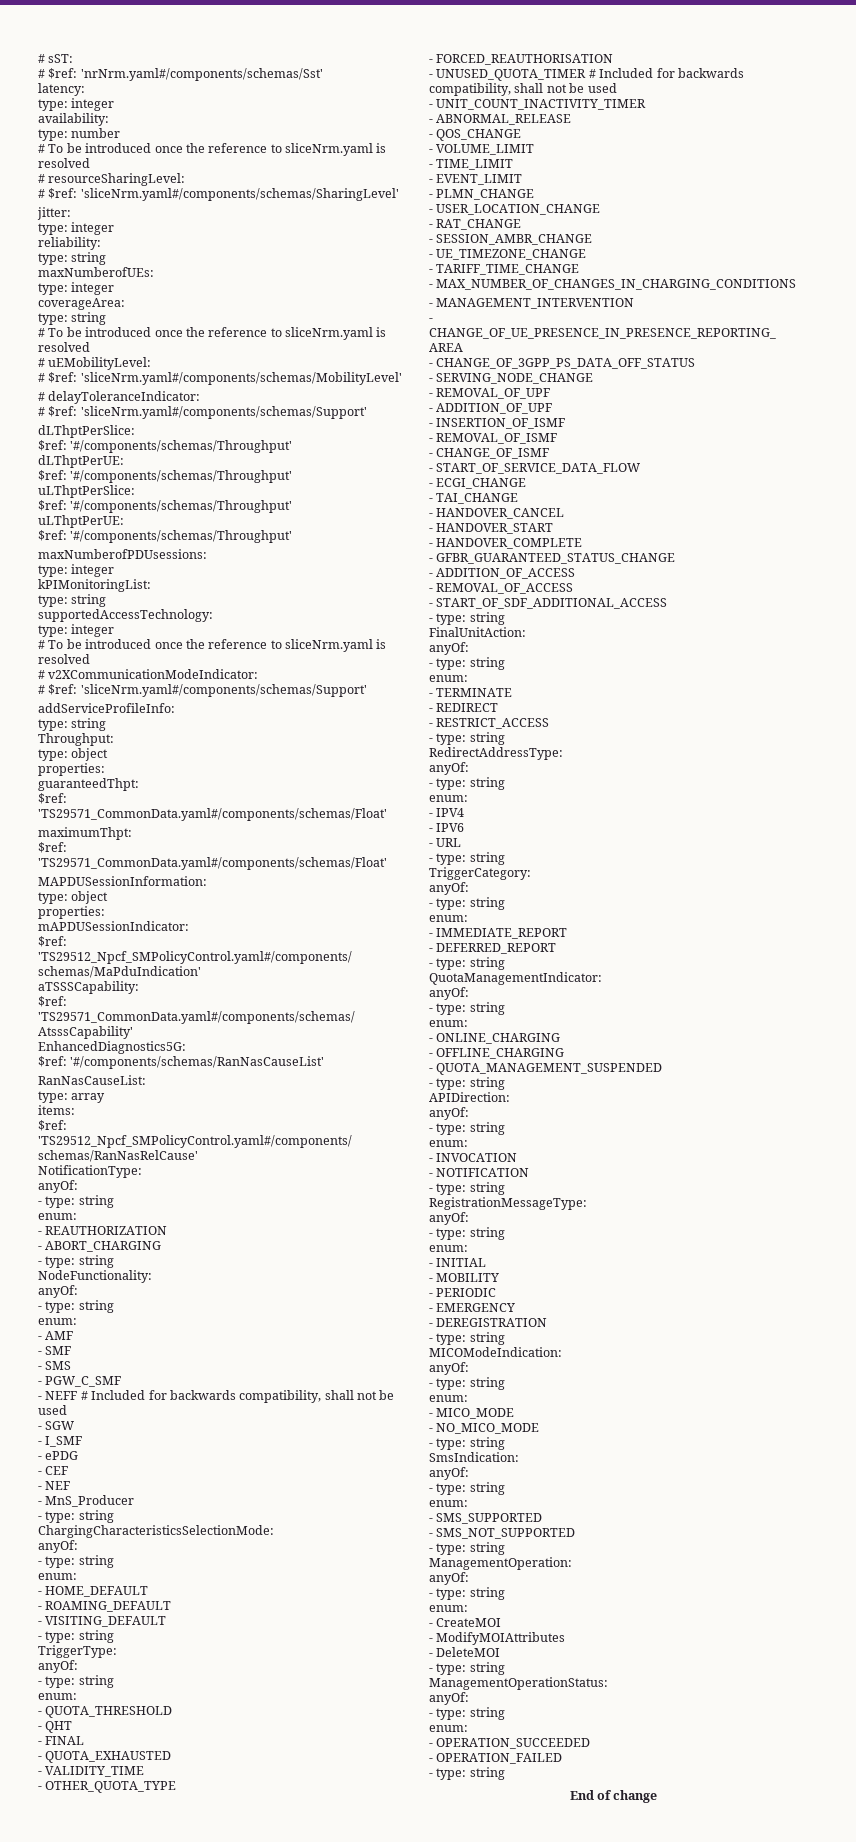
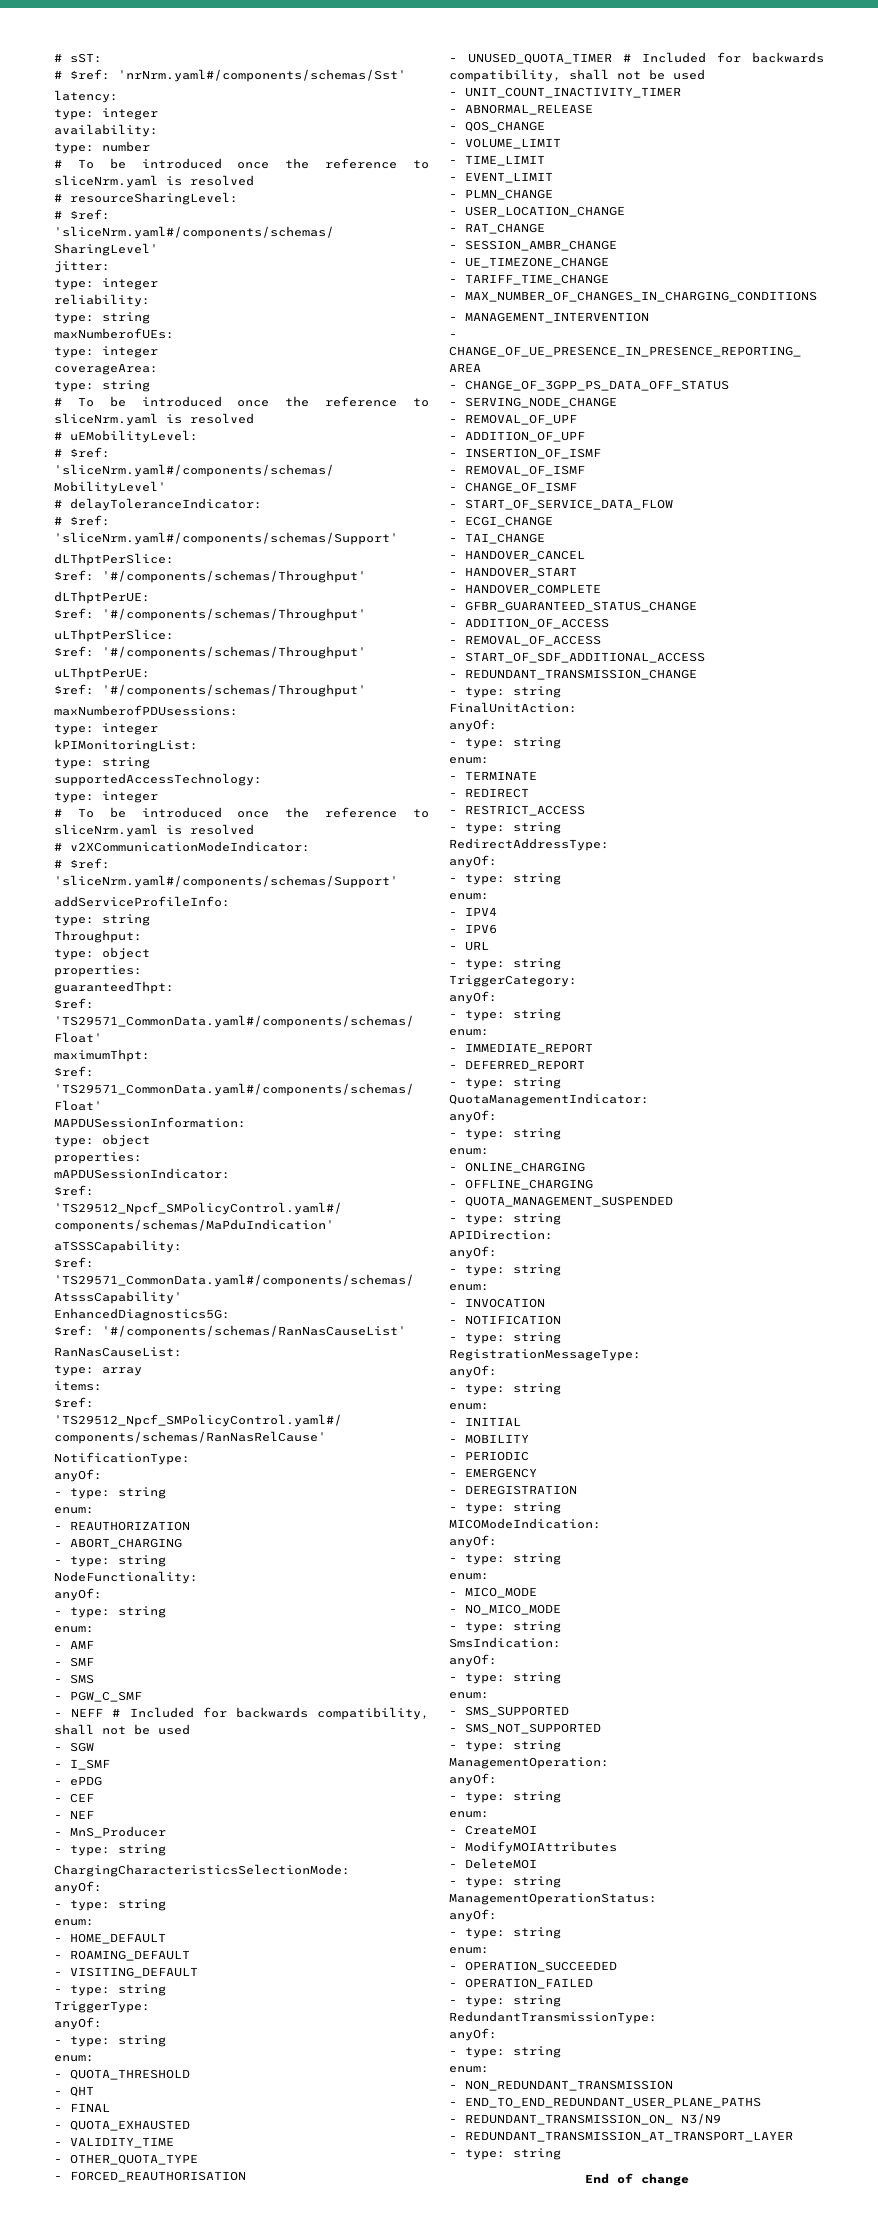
+ - REDUNDANT_TRANSMISSION_CHANGE
+ RedundantTransmissionType:
+ anyOf:
+ - type: string
+ enum:
+ - NON_REDUNDANT_TRANSMISSION
+ - END_TO_END_REDUNDANT_USER_PLANE_PATHS
+ - REDUNDANT_TRANSMISSION_ON_ N3/N9
+ - REDUNDANT_TRANSMISSION_AT_TRANSPORT_LAYER
+ - type: string

